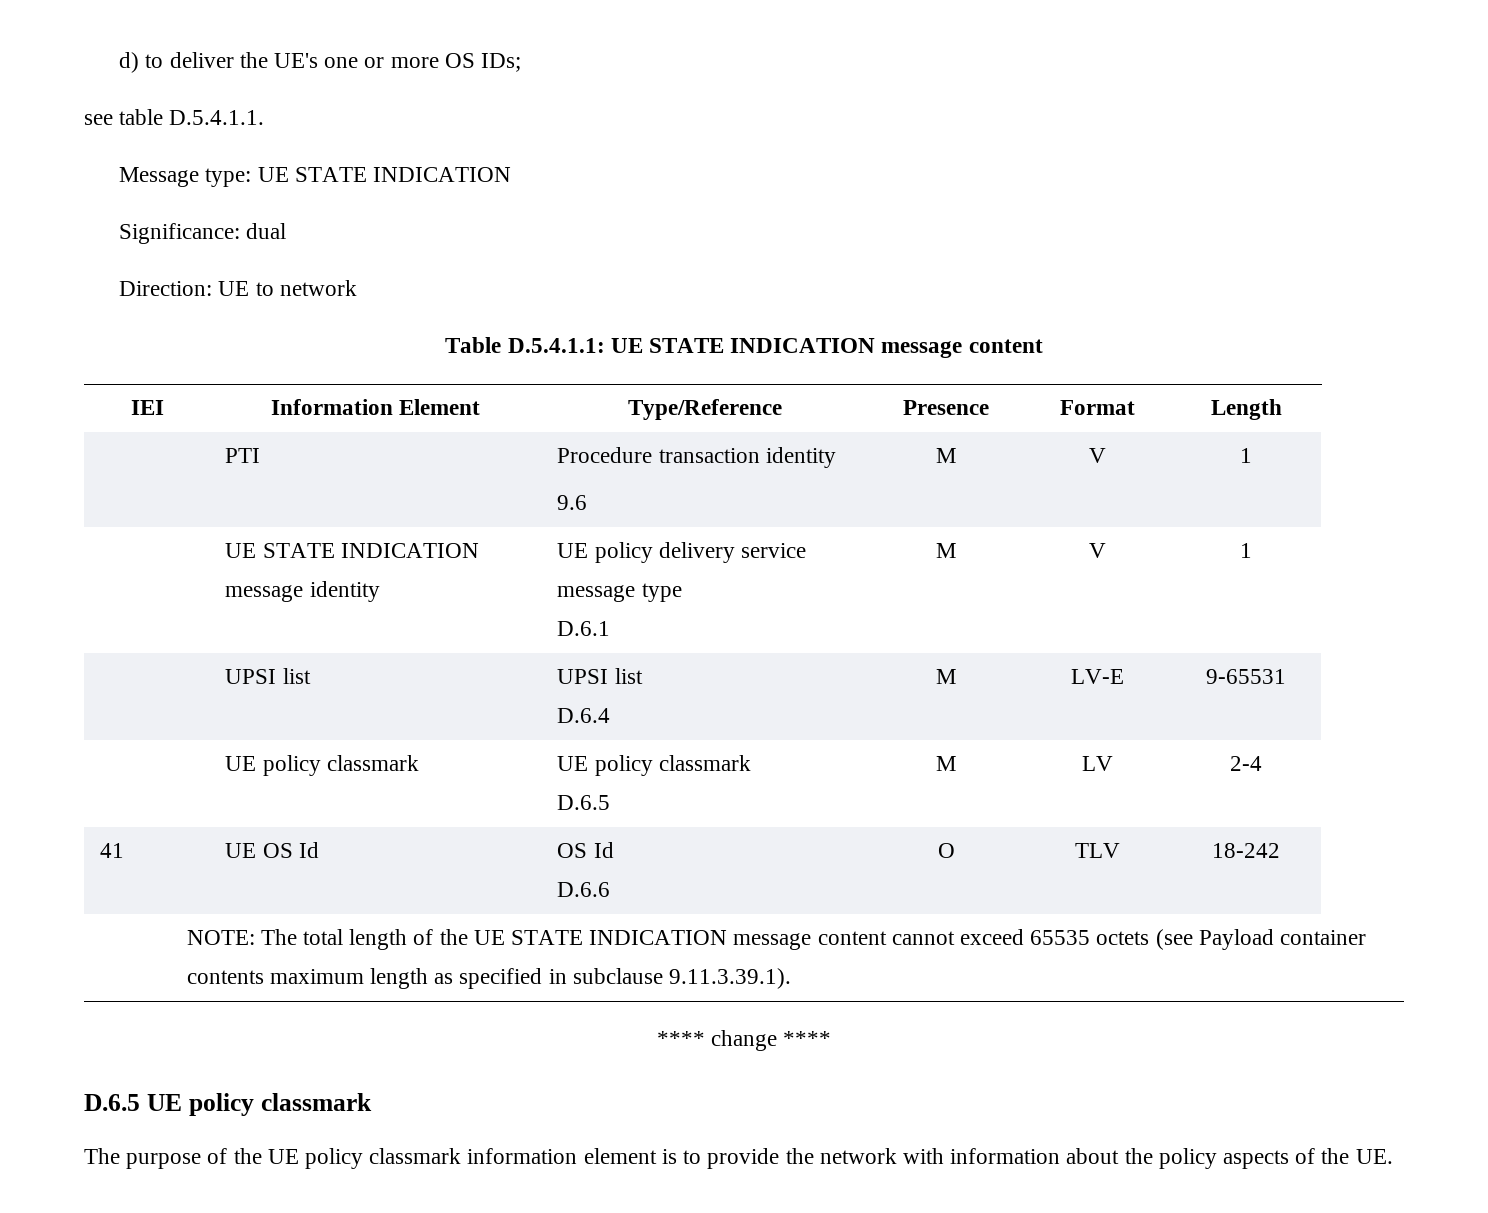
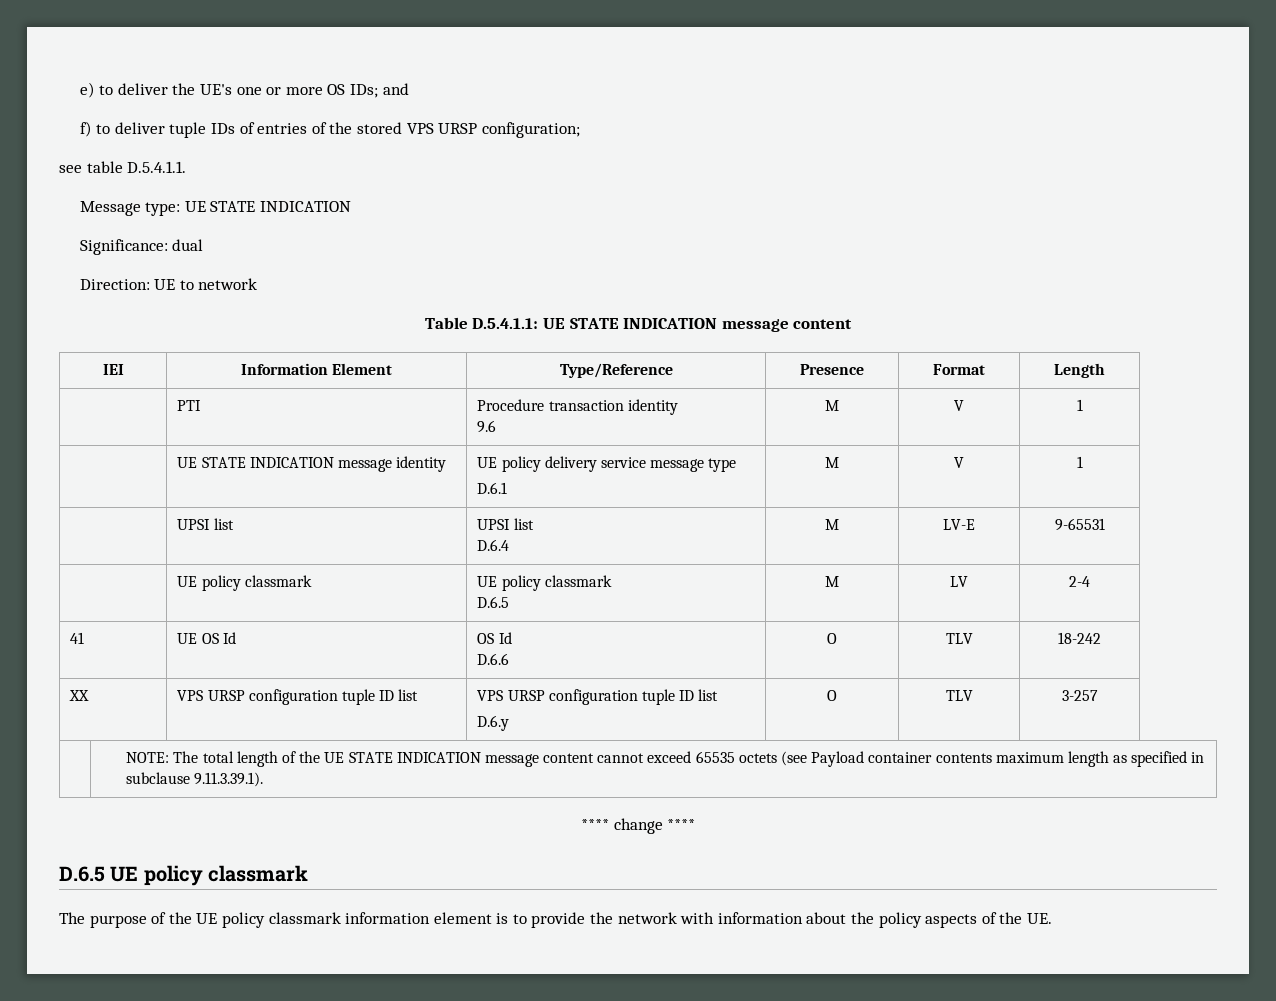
- d) to deliver the UE's one or more OS IDs;
+ e) to deliver the UE's one or more OS IDs; and
+ f) to deliver tuple IDs of entries of the stored VPS URSP configuration;
+ XX | VPS URSP configuration tuple ID list | VPS URSP configuration tuple ID list
+ D.6.y | O | TLV | 3-257

